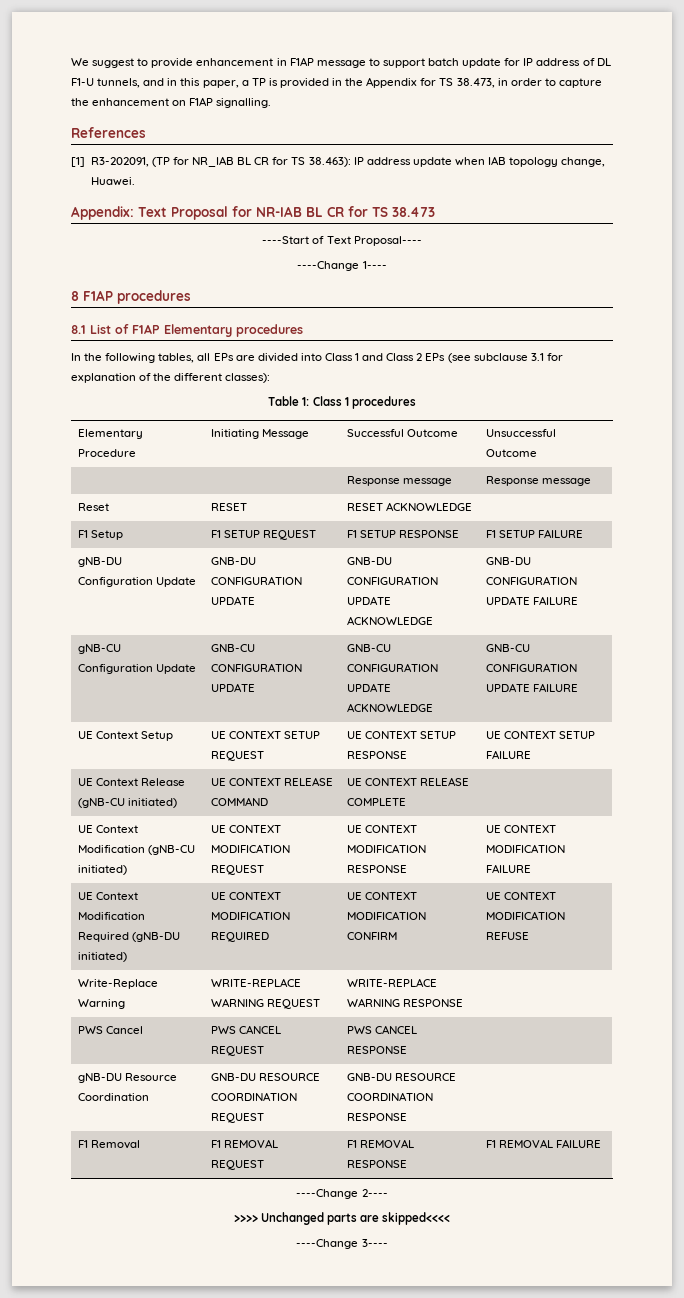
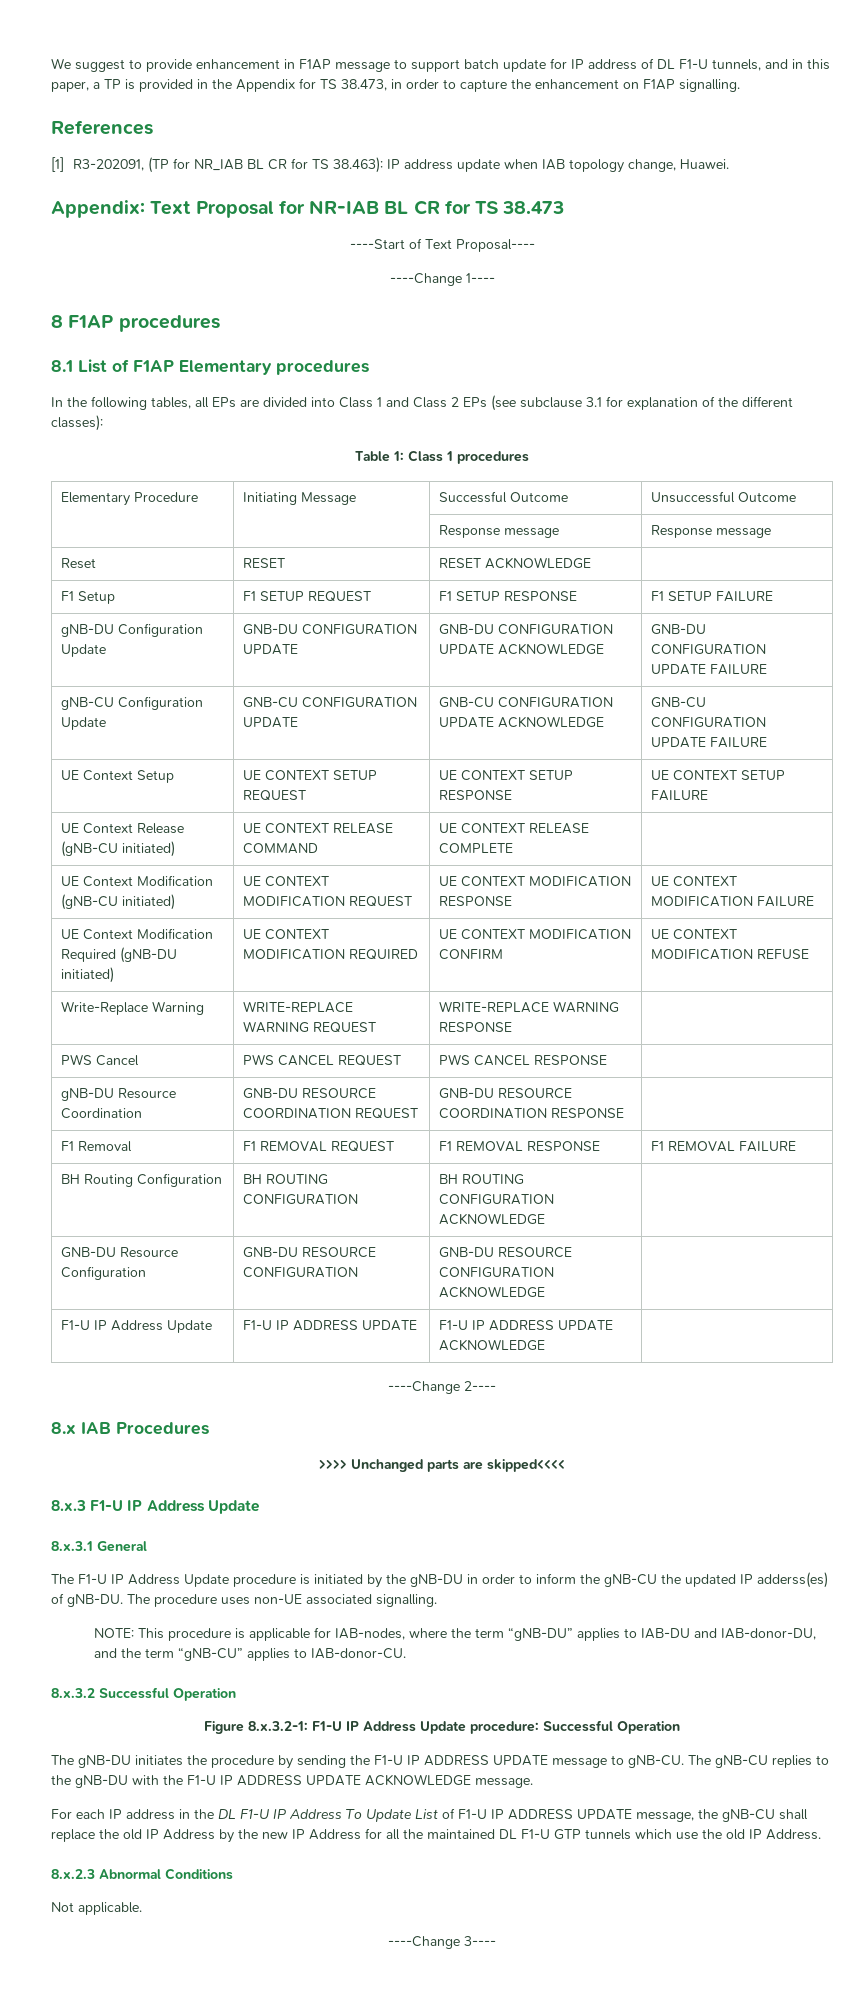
+ BH Routing Configuration | BH ROUTING CONFIGURATION | BH ROUTING CONFIGURATION ACKNOWLEDGE |
+ GNB-DU Resource Configuration | GNB-DU RESOURCE CONFIGURATION | GNB-DU RESOURCE CONFIGURATION ACKNOWLEDGE |
+ F1-U IP Address Update | F1-U IP ADDRESS UPDATE | F1-U IP ADDRESS UPDATE ACKNOWLEDGE |
+ 8.x IAB Procedures
+ 8.x.3 F1-U IP Address Update
+ 8.x.3.1 General
+ The F1-U IP Address Update procedure is initiated by the gNB-DU in order to inform the gNB-CU the updated IP adderss(es) of gNB-DU. The procedure uses non-UE associated signalling.
+ NOTE: This procedure is applicable for IAB-nodes, where the term “gNB-DU” applies to IAB-DU and IAB-donor-DU, and the term “gNB-CU” applies to IAB-donor-CU.
+ 8.x.3.2 Successful Operation
+ Figure 8.x.3.2-1: F1-U IP Address Update procedure: Successful Operation
+ The gNB-DU initiates the procedure by sending the F1-U IP ADDRESS UPDATE message to gNB-CU. The gNB-CU replies to the gNB-DU with the F1-U IP ADDRESS UPDATE ACKNOWLEDGE message.
+ For each IP address in the DL F1-U IP Address To Update List of F1-U IP ADDRESS UPDATE message, the gNB-CU shall replace the old IP Address by the new IP Address for all the maintained DL F1-U GTP tunnels which use the old IP Address.
+ 8.x.2.3 Abnormal Conditions
+ Not applicable.

